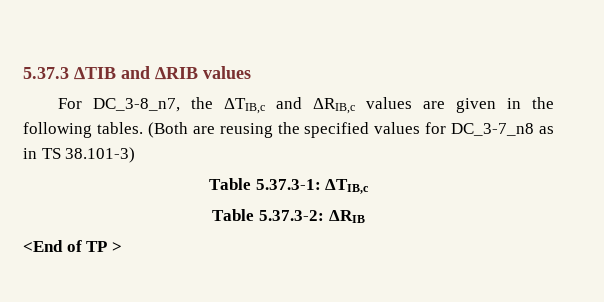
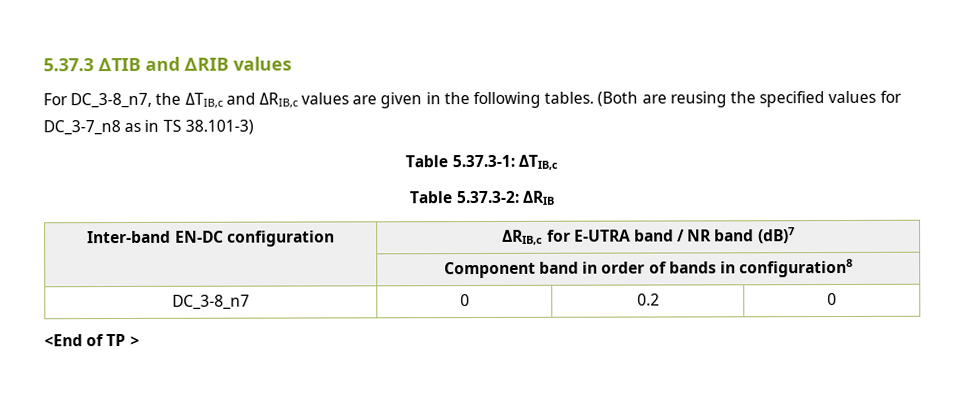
+ Inter-band EN-DC configuration | ΔRIB,c for E-UTRA band / NR band (dB)7
+ | Component band in order of bands in configuration8
+ DC_3-8_n7 | 0 | 0.2 | 0

